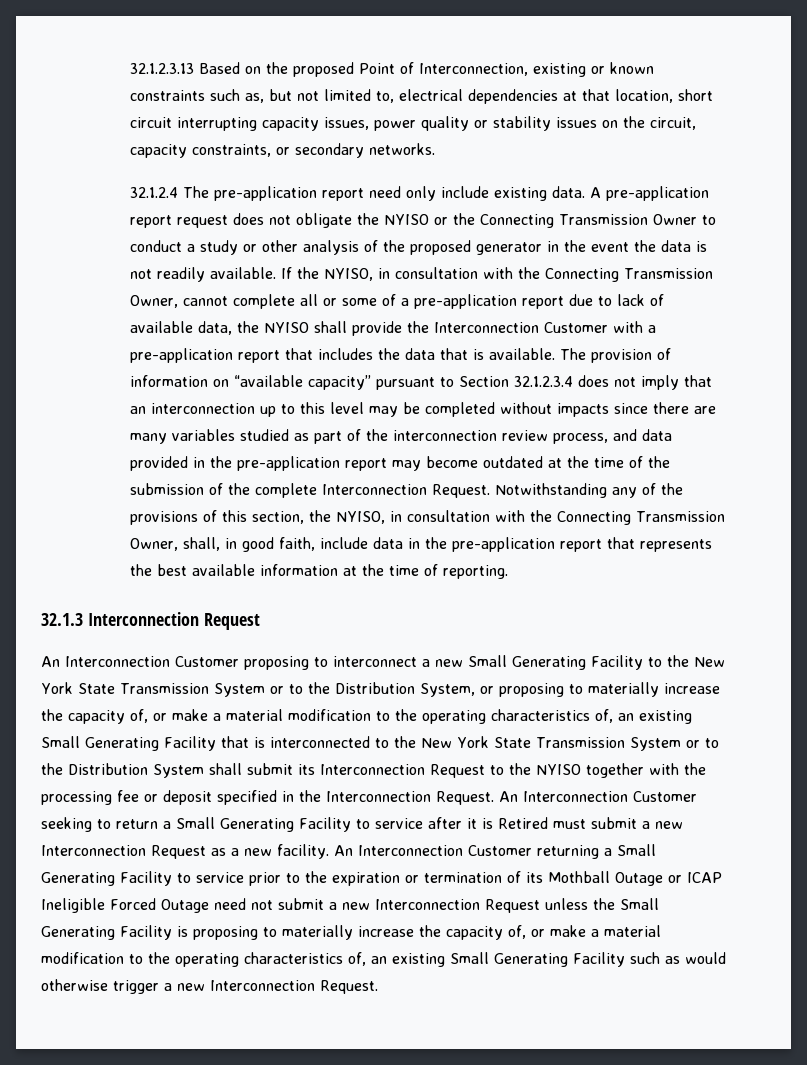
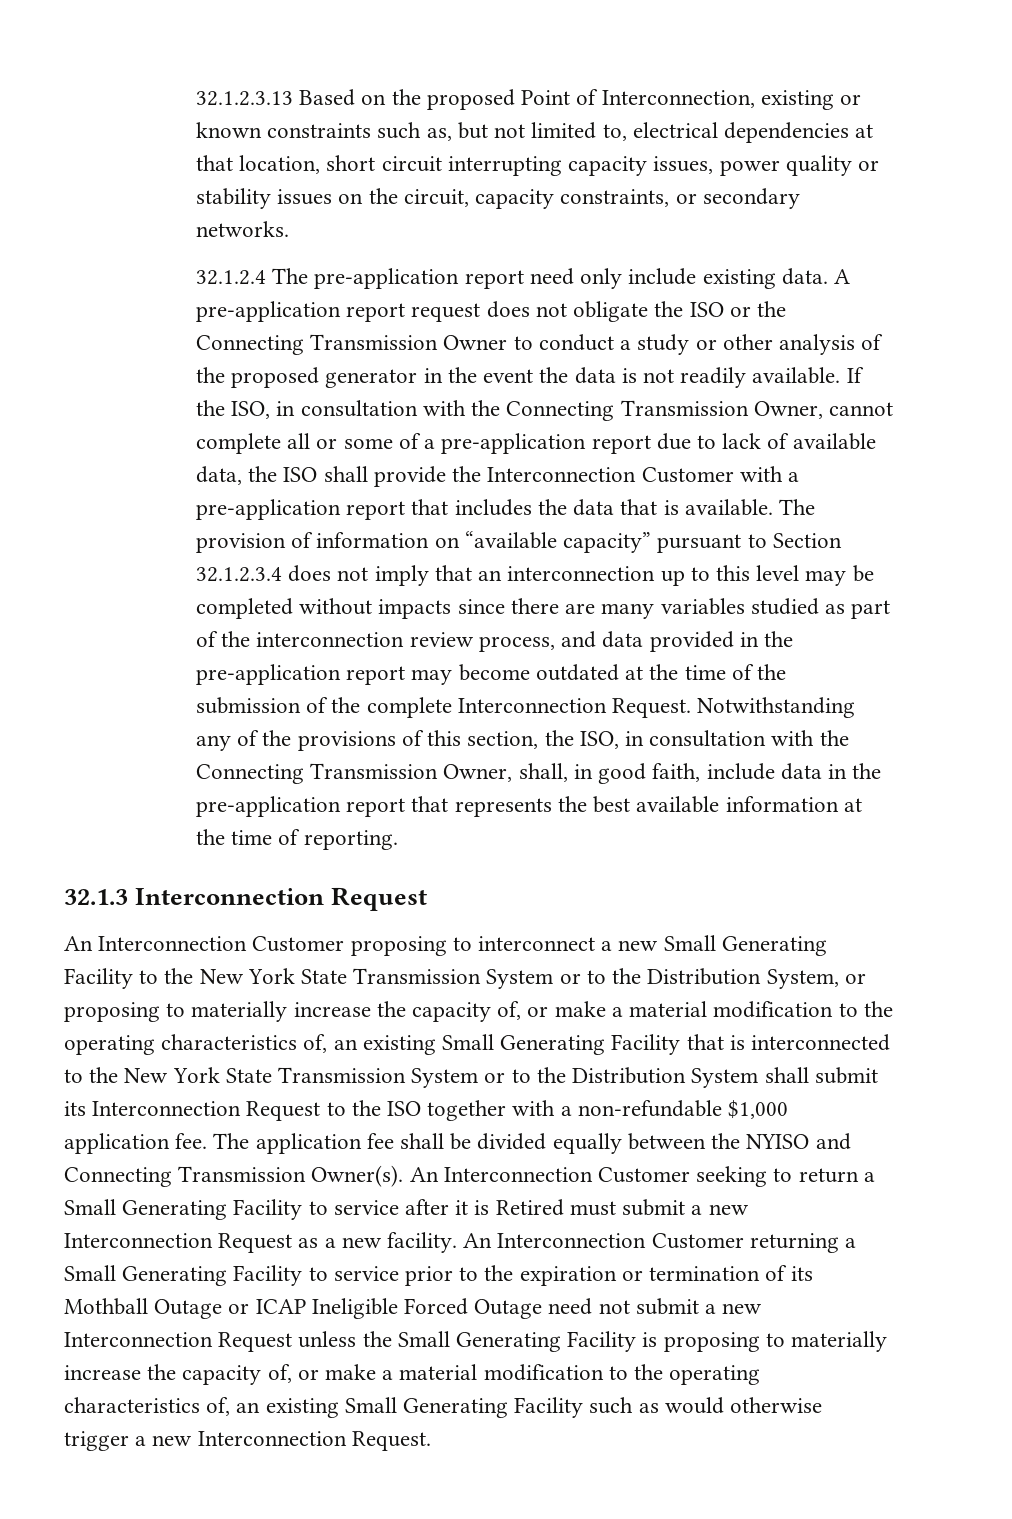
- A pre-application report request does not obligate the NYISO or the Connecting Transmission Owner to conduct a study or other analysis of the proposed generator in the event the data is not readily available.
+ A pre-application report request does not obligate the ISO or the Connecting Transmission Owner to conduct a study or other analysis of the proposed generator in the event the data is not readily available.
- If the NYISO, in consultation with the Connecting Transmission Owner, cannot complete all or some of a pre-application report due to lack of available data, the NYISO shall provide the Interconnection Customer with a pre-application report that includes the data that is available.
+ If the ISO, in consultation with the Connecting Transmission Owner, cannot complete all or some of a pre-application report due to lack of available data, the ISO shall provide the Interconnection Customer with a pre-application report that includes the data that is available.
- Notwithstanding any of the provisions of this section, the NYISO, in consultation with the Connecting Transmission Owner, shall, in good faith, include data in the pre-application report that represents the best available information at the time of reporting.
+ Notwithstanding any of the provisions of this section, the ISO, in consultation with the Connecting Transmission Owner, shall, in good faith, include data in the pre-application report that represents the best available information at the time of reporting.
- An Interconnection Customer proposing to interconnect a new Small Generating Facility to the New York State Transmission System or to the Distribution System, or proposing to materially increase the capacity of, or make a material modification to the operating characteristics of, an existing Small Generating Facility that is interconnected to the New York State Transmission System or to the Distribution System shall submit its Interconnection Request to the NYISO together with the processing fee or deposit specified in the Interconnection Request.
+ An Interconnection Customer proposing to interconnect a new Small Generating Facility to the New York State Transmission System or to the Distribution System, or proposing to materially increase the capacity of, or make a material modification to the operating characteristics of, an existing Small Generating Facility that is interconnected to the New York State Transmission System or to the Distribution System shall submit its Interconnection Request to the ISO together with a non-refundable $1,000 application fee. The application fee shall be divided equally between the NYISO and Connecting Transmission Owner(s).

